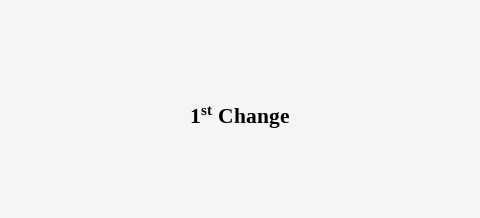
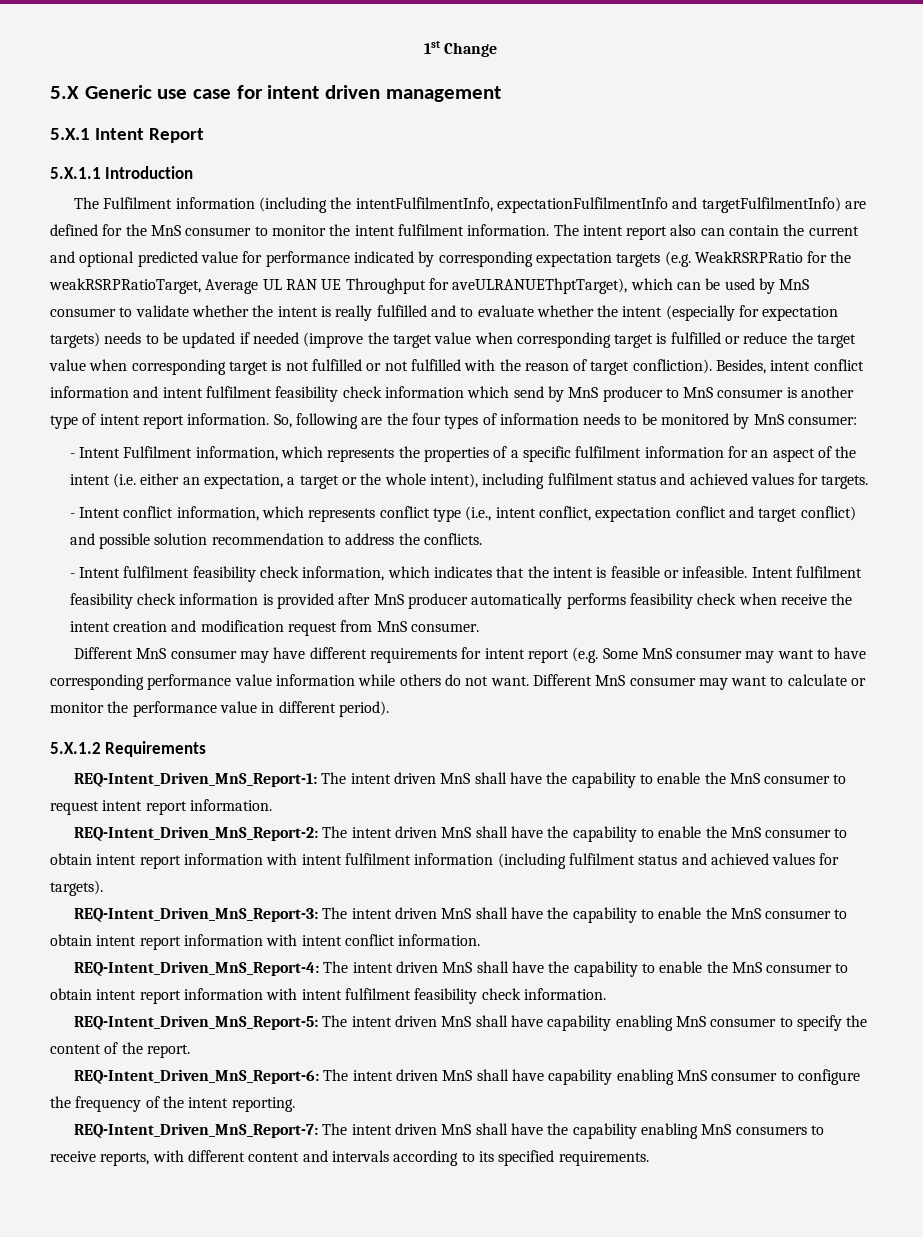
+ 5.X Generic use case for intent driven management
+ 5.X.1 Intent Report
+ 5.X.1.1 Introduction
+ The Fulfilment information (including the intentFulfilmentInfo, expectationFulfilmentInfo and targetFulfilmentInfo) are defined for the MnS consumer to monitor the intent fulfilment information. The intent report also can contain the current and optional predicted value for performance indicated by corresponding expectation targets (e.g. WeakRSRPRatio for the weakRSRPRatioTarget, Average UL RAN UE Throughput for aveULRANUEThptTarget), which can be used by MnS consumer to validate whether the intent is really fulfilled and to evaluate whether the intent (especially for expectation targets) needs to be updated if needed (improve the target value when corresponding target is fulfilled or reduce the target value when corresponding target is not fulfilled or not fulfilled with the reason of target confliction). Besides, intent conflict information and intent fulfilment feasibility check information which send by MnS producer to MnS consumer is another type of intent report information. So, following are the four types of information needs to be monitored by MnS consumer:
+ - Intent Fulfilment information, which represents the properties of a specific fulfilment information for an aspect of the intent (i.e. either an expectation, a target or the whole intent), including fulfilment status and achieved values for targets.
+ - Intent conflict information, which represents conflict type (i.e., intent conflict, expectation conflict and target conflict) and possible solution recommendation to address the conflicts.
+ - Intent fulfilment feasibility check information, which indicates that the intent is feasible or infeasible. Intent fulfilment feasibility check information is provided after MnS producer automatically performs feasibility check when receive the intent creation and modification request from MnS consumer.
+ Different MnS consumer may have different requirements for intent report (e.g. Some MnS consumer may want to have corresponding performance value information while others do not want. Different MnS consumer may want to calculate or monitor the performance value in different period).
+ 5.X.1.2 Requirements
+ REQ-Intent_Driven_MnS_Report-1: The intent driven MnS shall have the capability to enable the MnS consumer to request intent report information.
+ REQ-Intent_Driven_MnS_Report-2: The intent driven MnS shall have the capability to enable the MnS consumer to obtain intent report information with intent fulfilment information (including fulfilment status and achieved values for targets).
+ REQ-Intent_Driven_MnS_Report-3: The intent driven MnS shall have the capability to enable the MnS consumer to obtain intent report information with intent conflict information.
+ REQ-Intent_Driven_MnS_Report-4: The intent driven MnS shall have the capability to enable the MnS consumer to obtain intent report information with intent fulfilment feasibility check information.
+ REQ-Intent_Driven_MnS_Report-5: The intent driven MnS shall have capability enabling MnS consumer to specify the content of the report.
+ REQ-Intent_Driven_MnS_Report-6: The intent driven MnS shall have capability enabling MnS consumer to configure the frequency of the intent reporting.
+ REQ-Intent_Driven_MnS_Report-7: The intent driven MnS shall have the capability enabling MnS consumers to receive reports, with different content and intervals according to its specified requirements.

